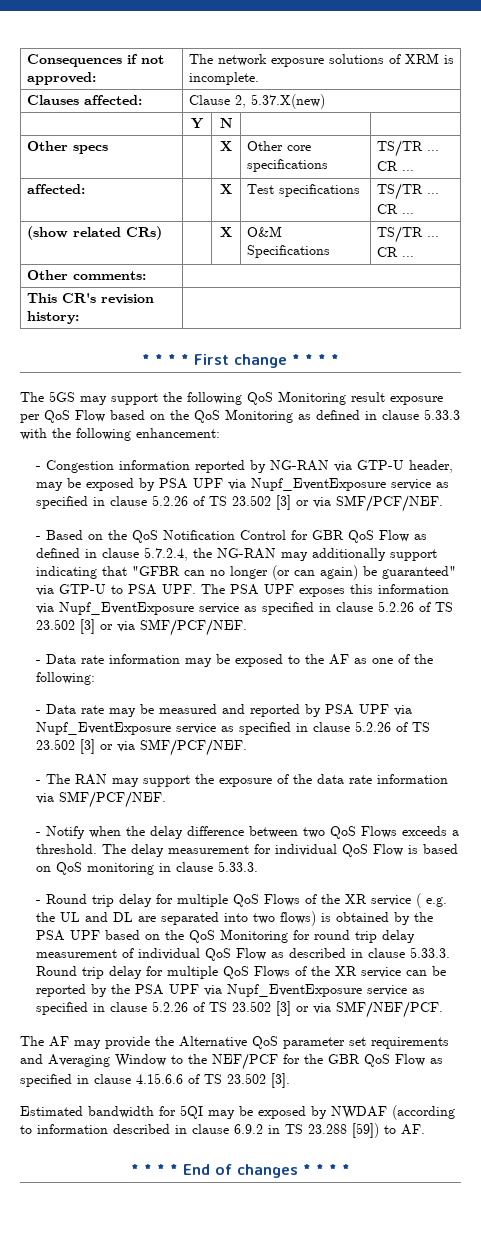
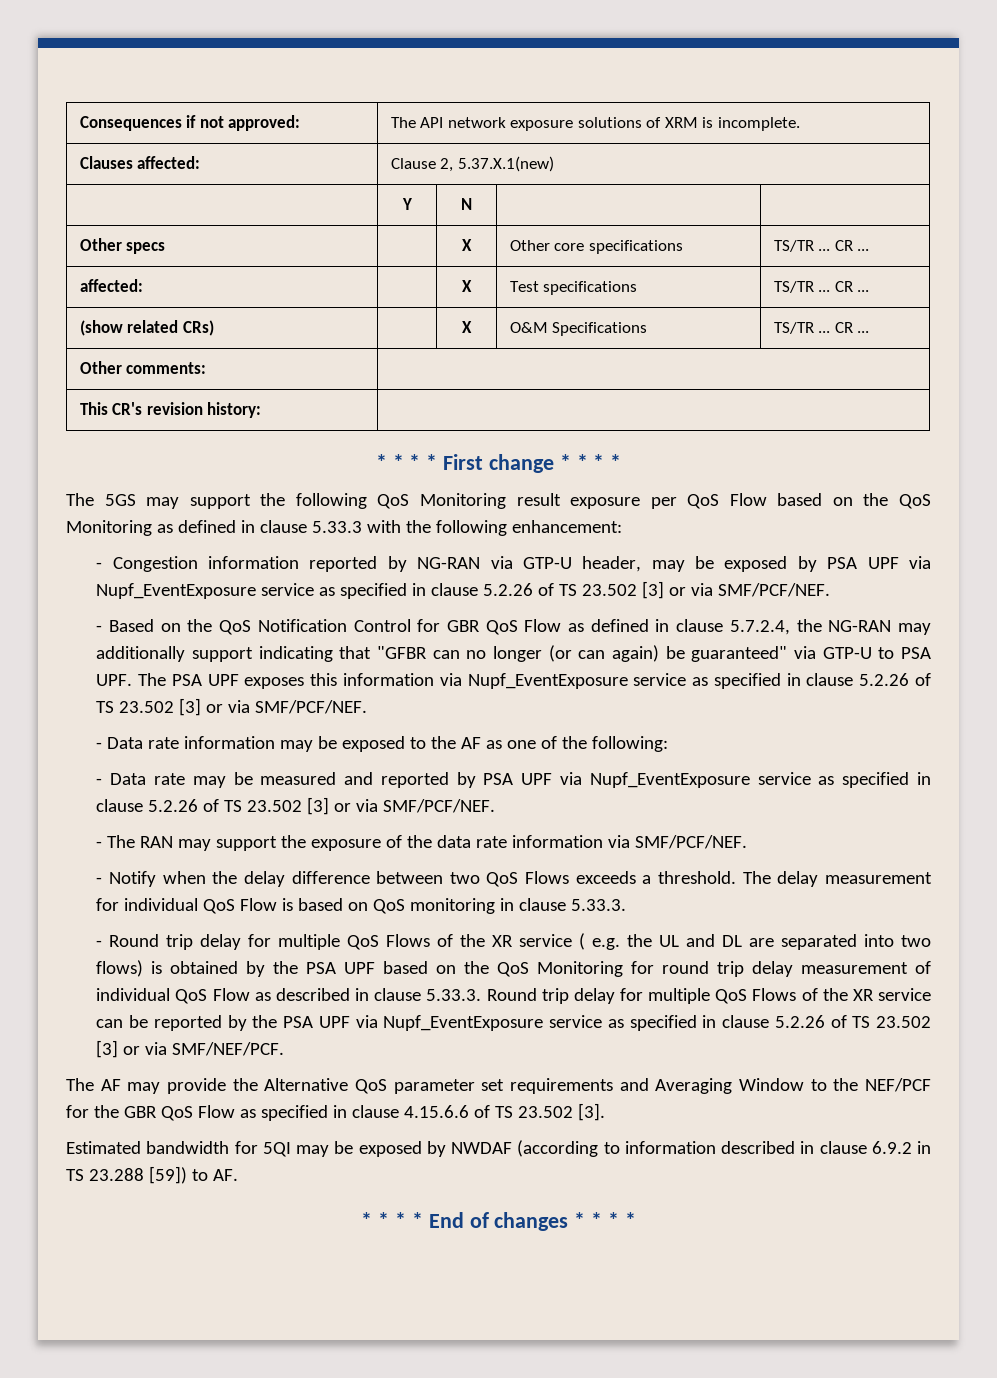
- Consequences if not approved: | The network exposure solutions of XRM is incomplete.
+ Consequences if not approved: | The API network exposure solutions of XRM is incomplete.
- Clauses affected: | Clause 2, 5.37.X(new)
+ Clauses affected: | Clause 2, 5.37.X.1(new)

